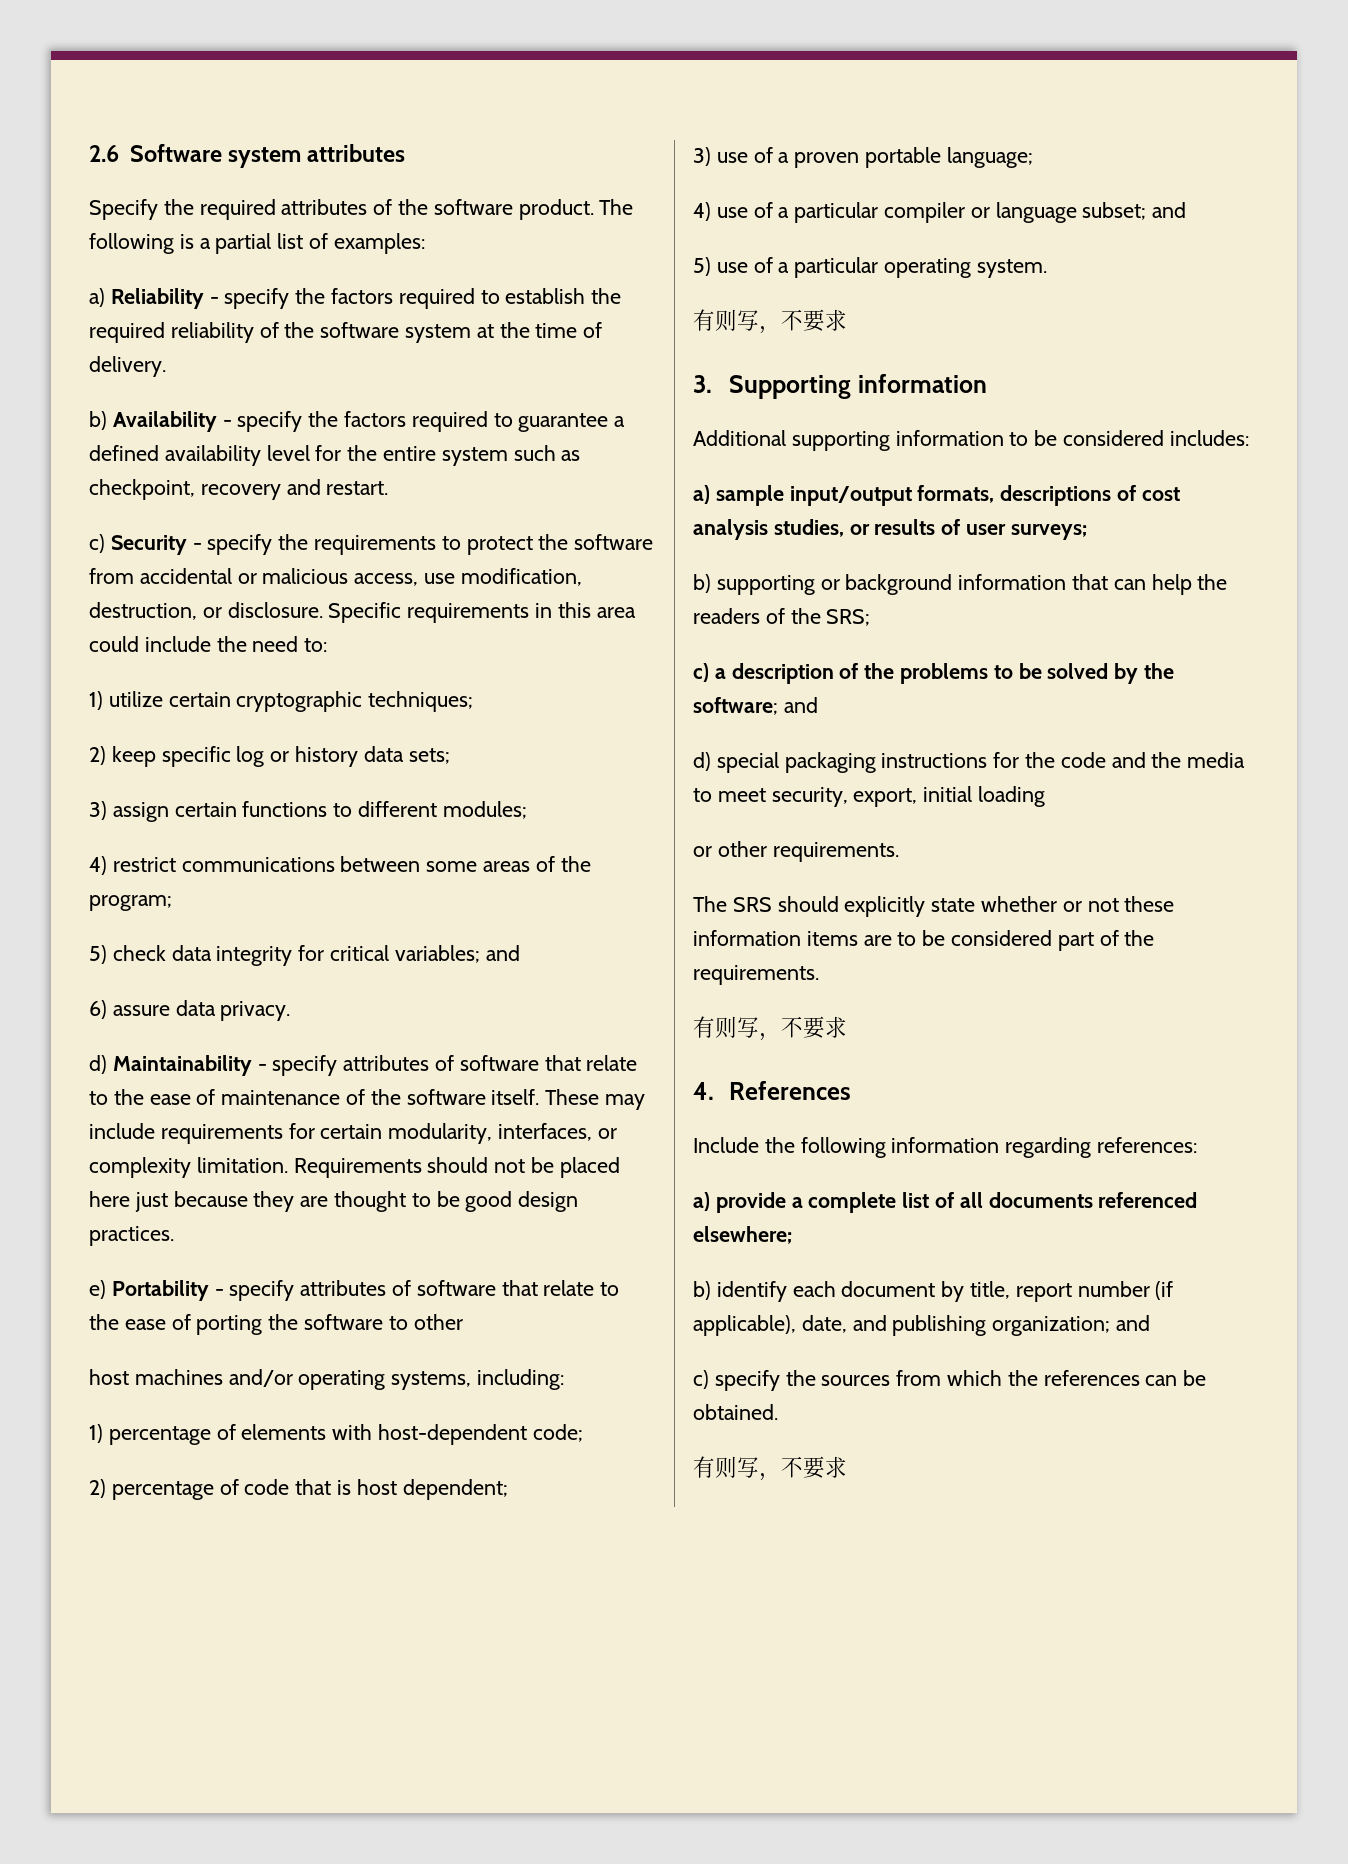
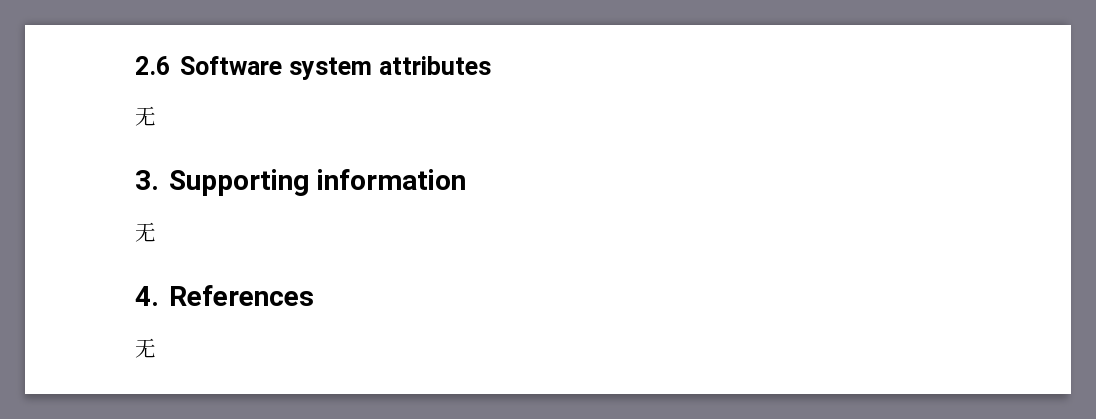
  2.6 Software system attributes
- Specify the required attributes of the software product. The following is a partial list of examples:
- a) Reliability - specify the factors required to establish the required reliability of the software system at the time of delivery.
- b) Availability - specify the factors required to guarantee a defined availability level for the entire system such as checkpoint, recovery and restart.
- c) Security - specify the requirements to protect the software from accidental or malicious access, use modification, destruction, or disclosure. Specific requirements in this area could include the need to:
- 1) utilize certain cryptographic techniques;
- 2) keep specific log or history data sets;
- 3) assign certain functions to different modules;
- 4) restrict communications between some areas of the program;
- 5) check data integrity for critical variables; and
- 6) assure data privacy.
- d) Maintainability - specify attributes of software that relate to the ease of maintenance of the software itself. These may include requirements for certain modularity, interfaces, or complexity limitation. Requirements should not be placed here just because they are thought to be good design practices.
- e) Portability - specify attributes of software that relate to the ease of porting the software to other
- host machines and/or operating systems, including:
- 1) percentage of elements with host-dependent code;
- 2) percentage of code that is host dependent;
- 3) use of a proven portable language;
- 4) use of a particular compiler or language subset; and
- 5) use of a particular operating system.
- 有则写，不要求
+ 无
  3. Supporting information
- Additional supporting information to be considered includes:
- a) sample input/output formats, descriptions of cost analysis studies, or results of user surveys;
- b) supporting or background information that can help the readers of the SRS;
- c) a description of the problems to be solved by the software; and
- d) special packaging instructions for the code and the media to meet security, export, initial loading
- or other requirements.
- The SRS should explicitly state whether or not these information items are to be considered part of the requirements.
- 有则写，不要求
+ 无
  4. References
- Include the following information regarding references:
- a) provide a complete list of all documents referenced elsewhere;
- b) identify each document by title, report number (if applicable), date, and publishing organization; and
- c) specify the sources from which the references can be obtained.
- 有则写，不要求
+ 无

